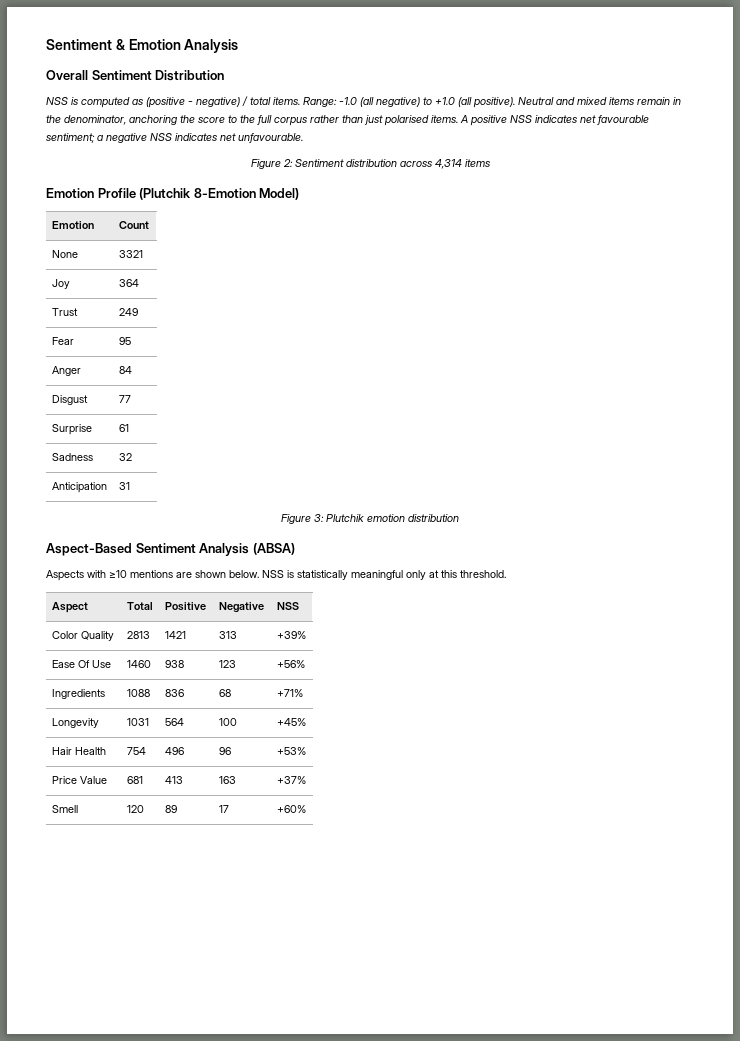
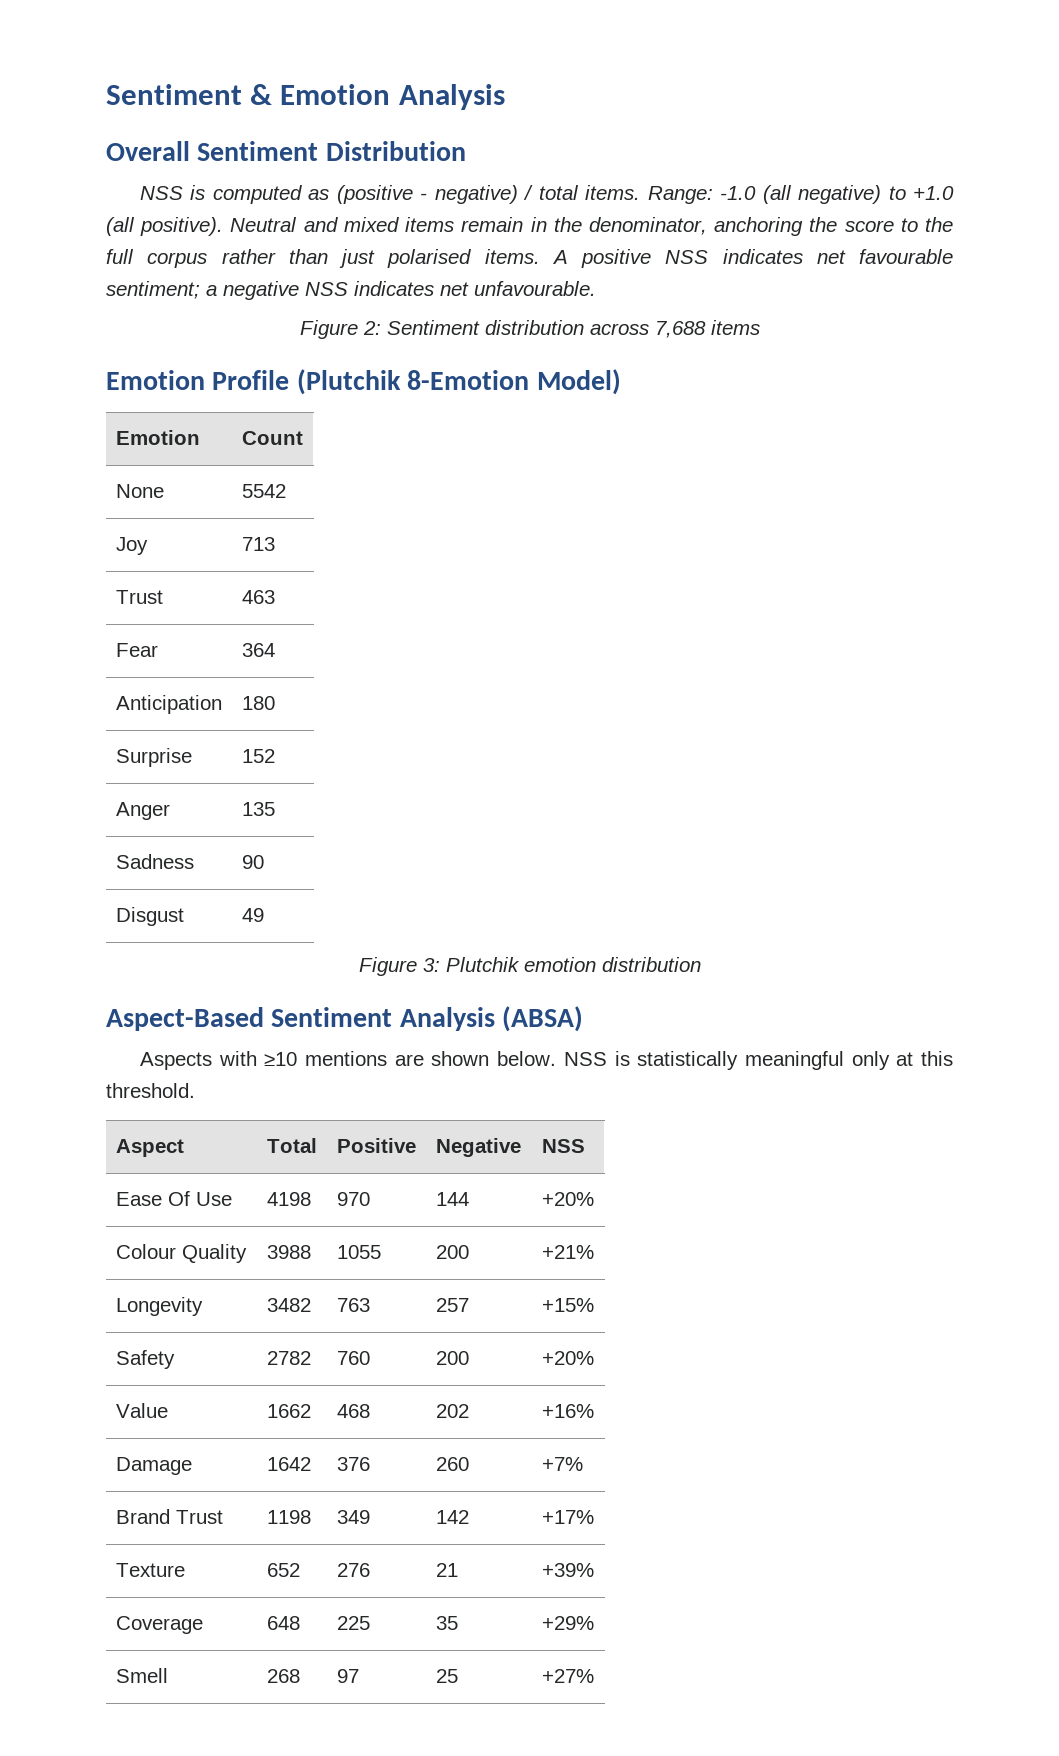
- Figure 2: Sentiment distribution across 4,314 items
+ Figure 2: Sentiment distribution across 7,688 items
- None | 3321
+ None | 5542
- Joy | 364
- Trust | 249
+ Joy | 713
+ Trust | 463
- Fear | 95
- Anger | 84
- Disgust | 77
- Surprise | 61
- Sadness | 32
- Anticipation | 31
+ Fear | 364
+ Anticipation | 180
+ Surprise | 152
+ Anger | 135
+ Sadness | 90
+ Disgust | 49
- Color Quality | 2813 | 1421 | 313 | +39%
- Ease Of Use | 1460 | 938 | 123 | +56%
- Ingredients | 1088 | 836 | 68 | +71%
- Longevity | 1031 | 564 | 100 | +45%
- Hair Health | 754 | 496 | 96 | +53%
- Price Value | 681 | 413 | 163 | +37%
- Smell | 120 | 89 | 17 | +60%
+ Ease Of Use | 4198 | 970 | 144 | +20%
+ Colour Quality | 3988 | 1055 | 200 | +21%
+ Longevity | 3482 | 763 | 257 | +15%
+ Safety | 2782 | 760 | 200 | +20%
+ Value | 1662 | 468 | 202 | +16%
+ Damage | 1642 | 376 | 260 | +7%
+ Brand Trust | 1198 | 349 | 142 | +17%
+ Texture | 652 | 276 | 21 | +39%
+ Coverage | 648 | 225 | 35 | +29%
+ Smell | 268 | 97 | 25 | +27%

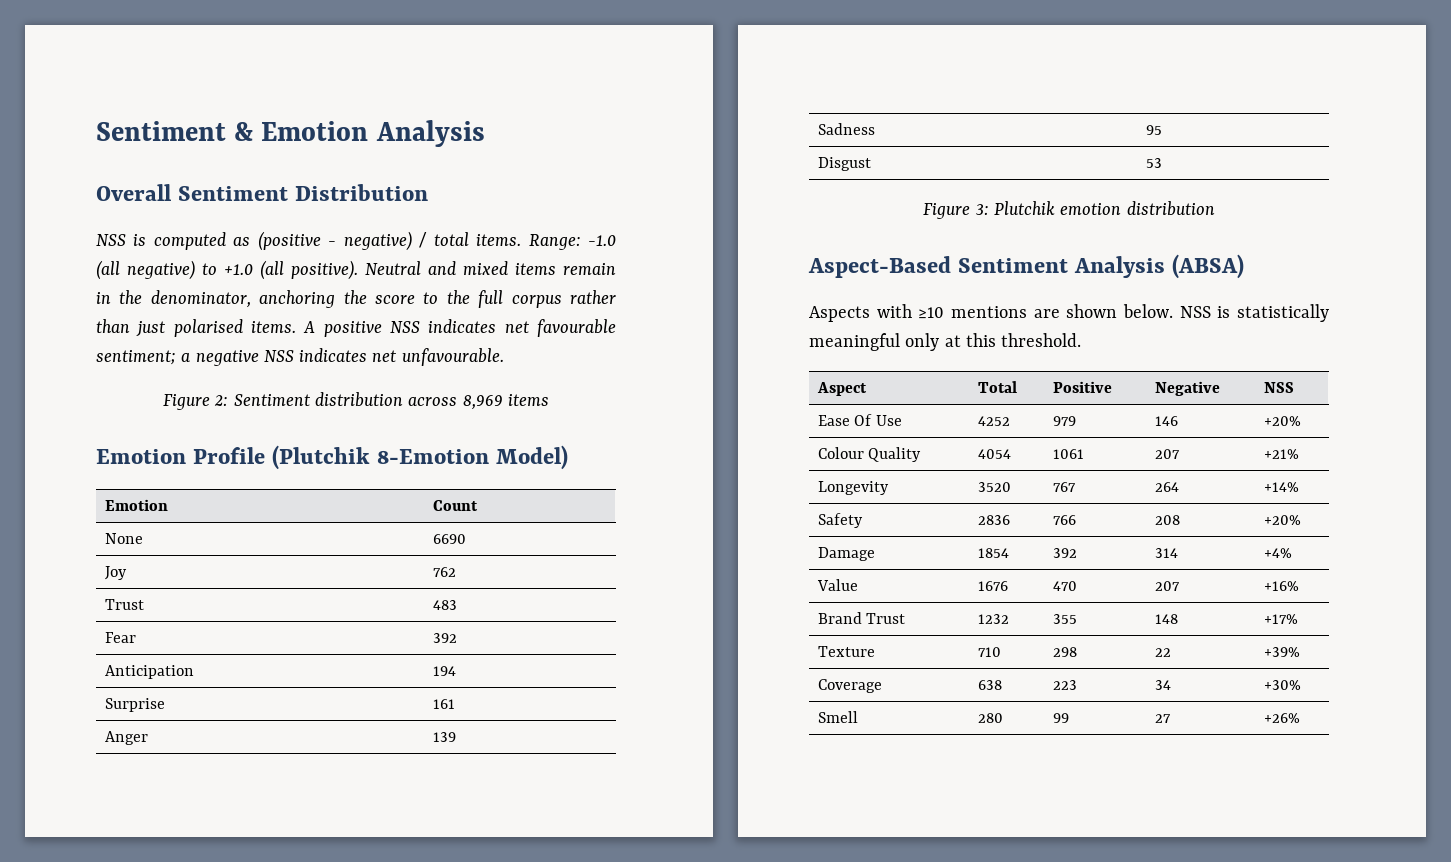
- Figure 2: Sentiment distribution across 7,688 items
+ Figure 2: Sentiment distribution across 8,969 items
- None | 5542
+ None | 6690
- Joy | 713
- Trust | 463
+ Joy | 762
+ Trust | 483
- Fear | 364
+ Fear | 392
- Anticipation | 180
+ Anticipation | 194
- Surprise | 152
+ Surprise | 161
- Anger | 135
+ Anger | 139
- Sadness | 90
+ Sadness | 95
- Disgust | 49
+ Disgust | 53
- Ease Of Use | 4198 | 970 | 144 | +20%
+ Ease Of Use | 4252 | 979 | 146 | +20%
- Colour Quality | 3988 | 1055 | 200 | +21%
+ Colour Quality | 4054 | 1061 | 207 | +21%
- Longevity | 3482 | 763 | 257 | +15%
- Safety | 2782 | 760 | 200 | +20%
- Value | 1662 | 468 | 202 | +16%
- Damage | 1642 | 376 | 260 | +7%
+ Longevity | 3520 | 767 | 264 | +14%
+ Safety | 2836 | 766 | 208 | +20%
+ Damage | 1854 | 392 | 314 | +4%
+ Value | 1676 | 470 | 207 | +16%
- Brand Trust | 1198 | 349 | 142 | +17%
+ Brand Trust | 1232 | 355 | 148 | +17%
- Texture | 652 | 276 | 21 | +39%
+ Texture | 710 | 298 | 22 | +39%
- Coverage | 648 | 225 | 35 | +29%
- Smell | 268 | 97 | 25 | +27%
+ Coverage | 638 | 223 | 34 | +30%
+ Smell | 280 | 99 | 27 | +26%

